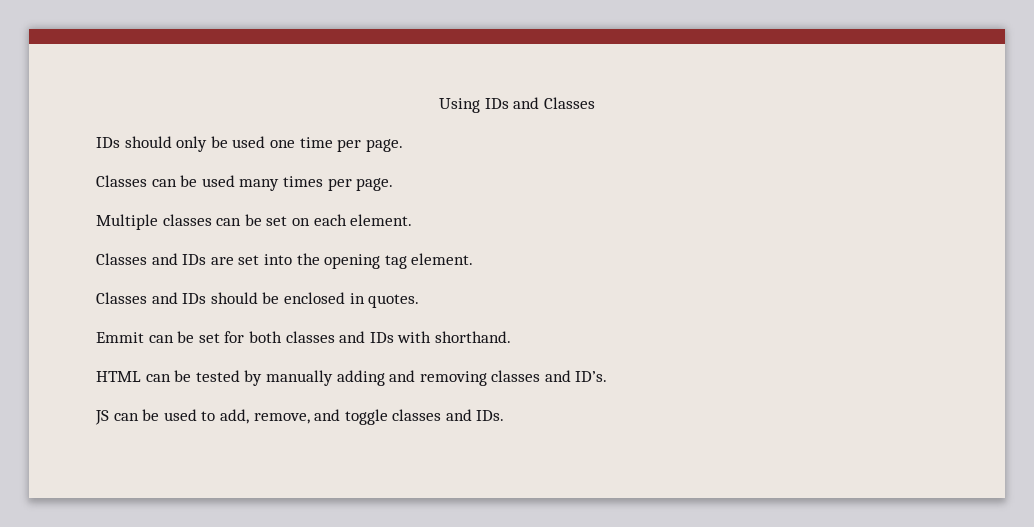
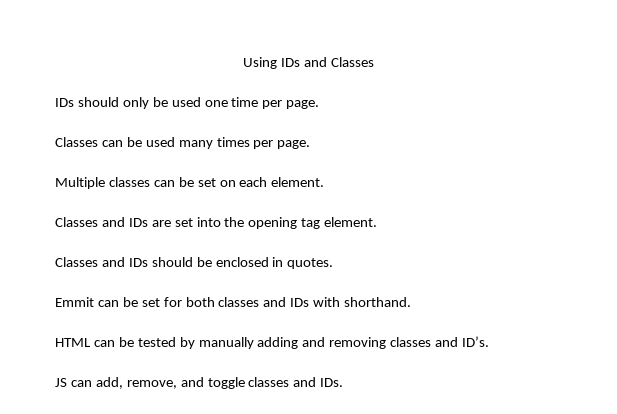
- JS can be used to add, remove, and toggle classes and IDs.
+ JS can add, remove, and toggle classes and IDs.

